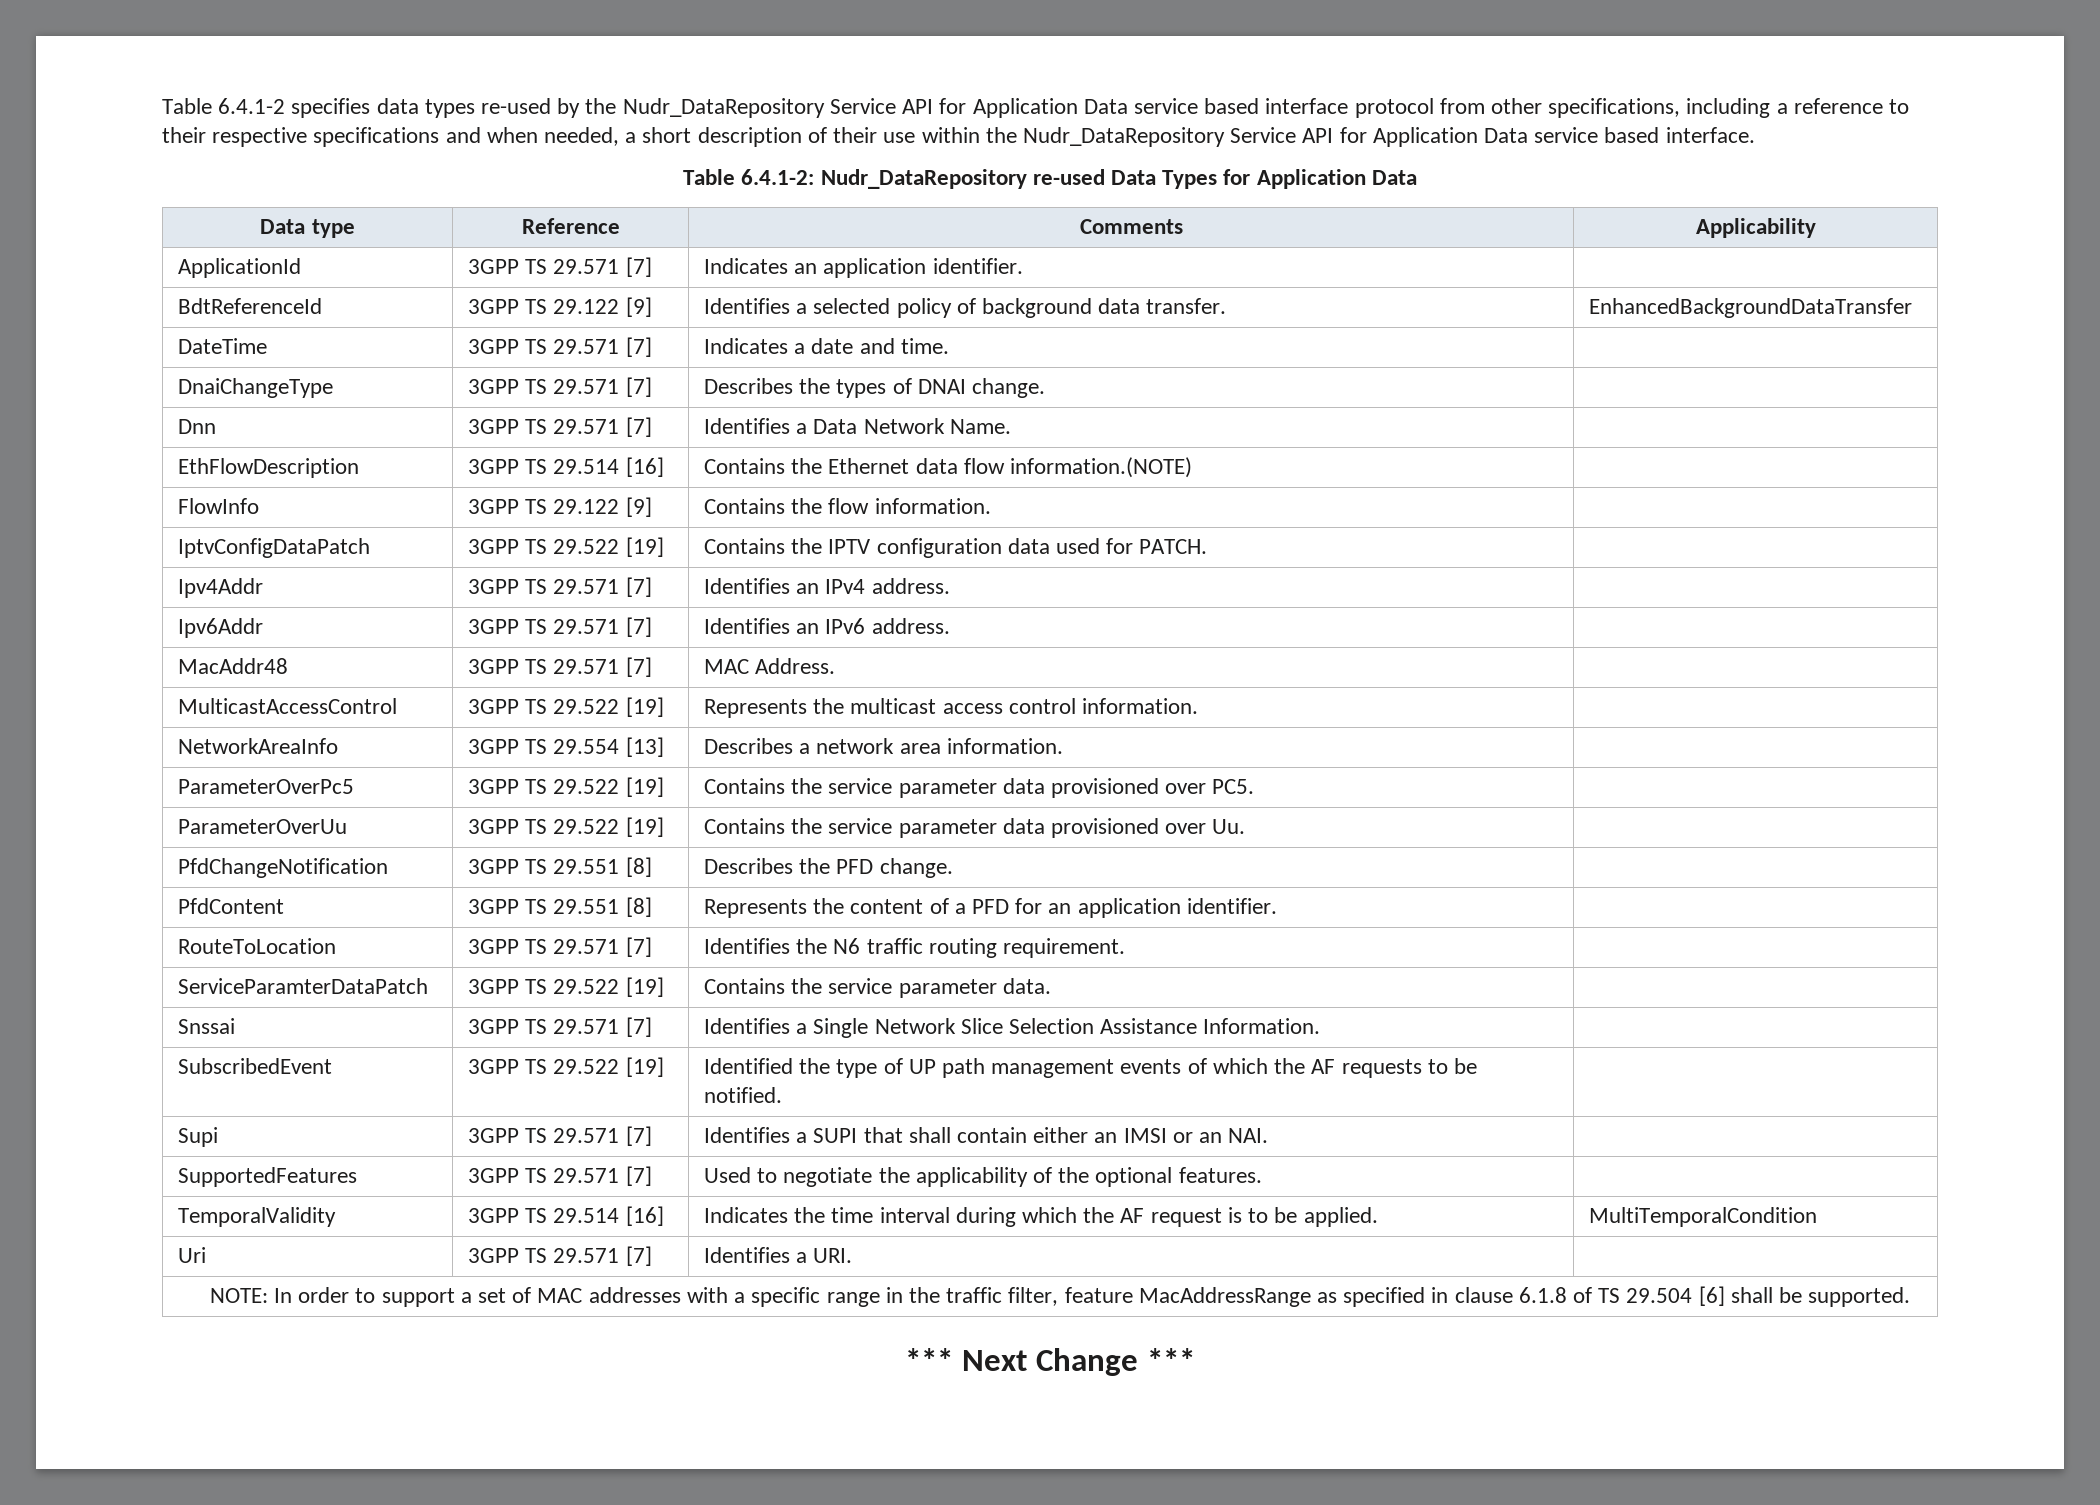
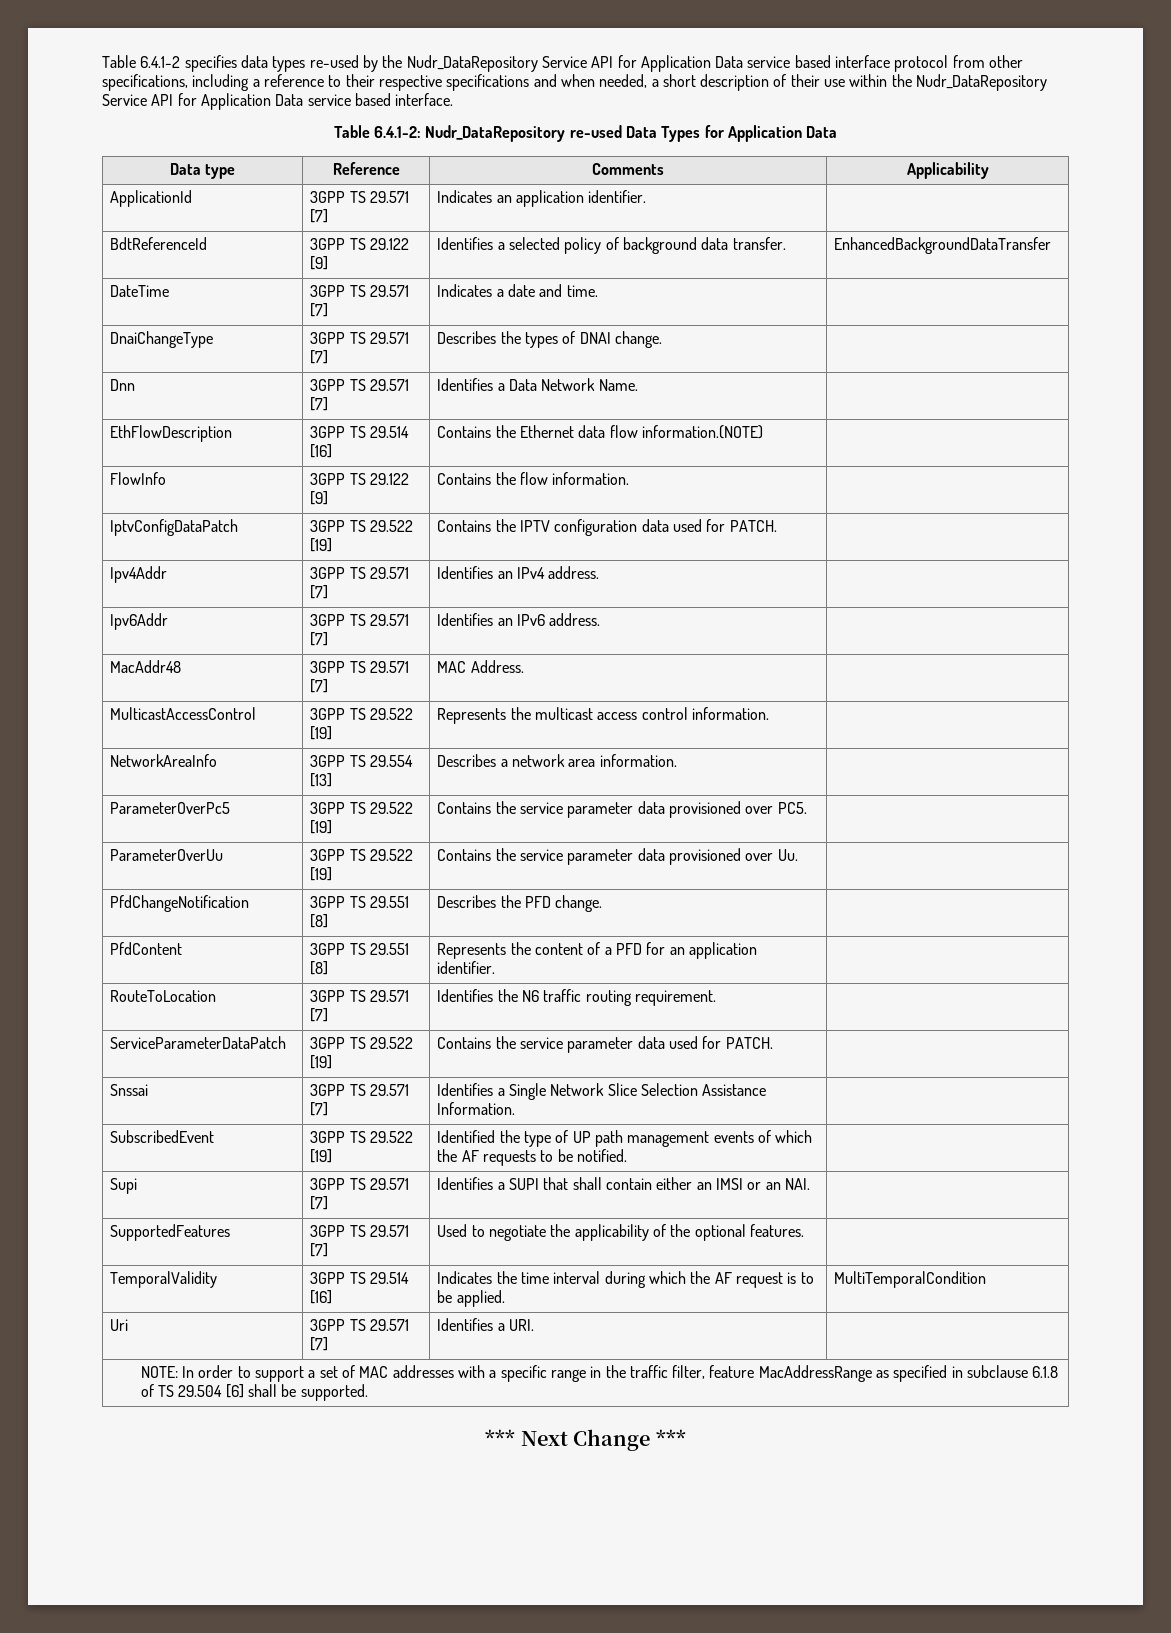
- ServiceParamterDataPatch | 3GPP TS 29.522 [19] | Contains the service parameter data. |
+ ServiceParameterDataPatch | 3GPP TS 29.522 [19] | Contains the service parameter data used for PATCH. |
- NOTE: In order to support a set of MAC addresses with a specific range in the traffic filter, feature MacAddressRange as specified in clause 6.1.8 of TS 29.504 [6] shall be supported.
+ NOTE: In order to support a set of MAC addresses with a specific range in the traffic filter, feature MacAddressRange as specified in subclause 6.1.8 of TS 29.504 [6] shall be supported.

